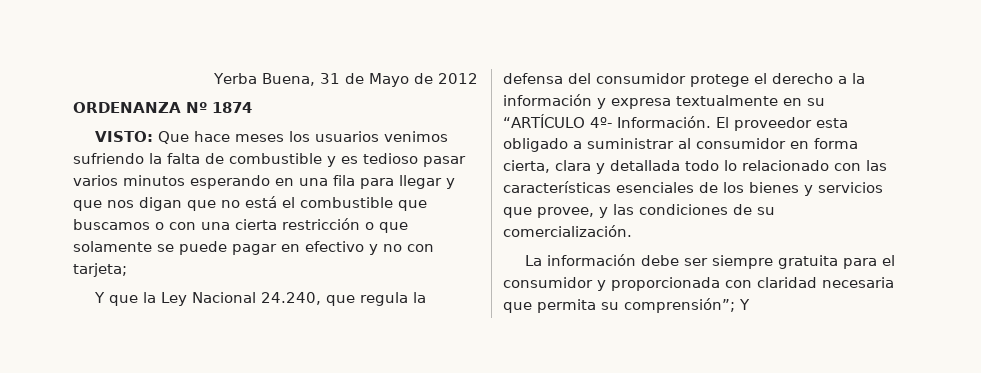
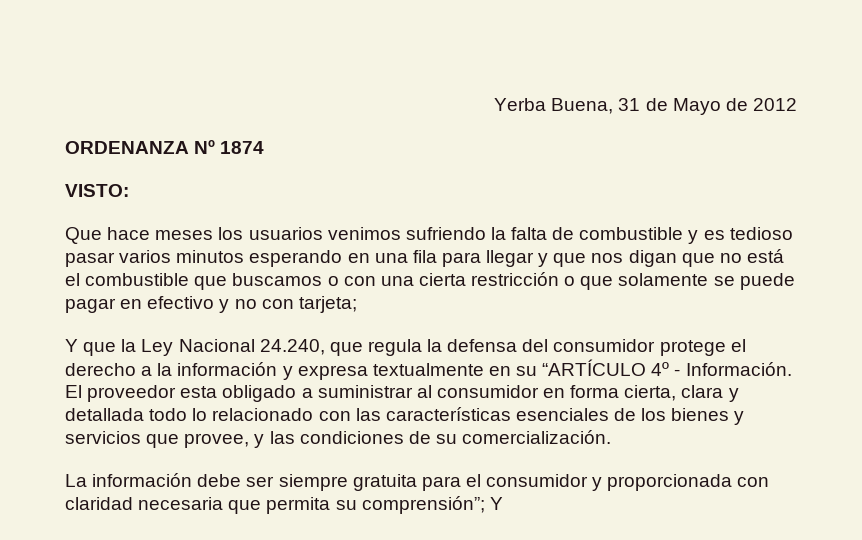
- VISTO: Que hace meses los usuarios venimos sufriendo la falta de combustible y es tedioso pasar varios minutos esperando en una fila para llegar y que nos digan que no está el combustible que buscamos o con una cierta restricción o que solamente se puede pagar en efectivo y no con tarjeta;
+ VISTO:
+ Que hace meses los usuarios venimos sufriendo la falta de combustible y es tedioso pasar varios minutos esperando en una fila para llegar y que nos digan que no está el combustible que buscamos o con una cierta restricción o que solamente se puede pagar en efectivo y no con tarjeta;
- Y que la Ley Nacional 24.240, que regula la defensa del consumidor protege el derecho a la información y expresa textualmente en su “ARTÍCULO 4º- Información.
+ Y que la Ley Nacional 24.240, que regula la defensa del consumidor protege el derecho a la información y expresa textualmente en su “ARTÍCULO 4º - Información.

